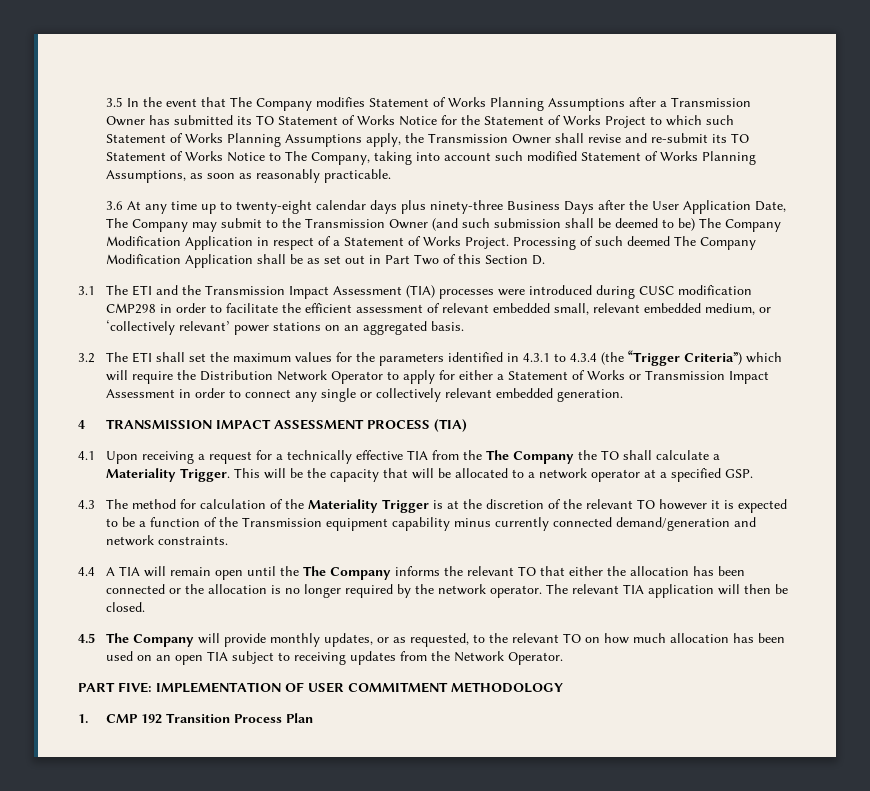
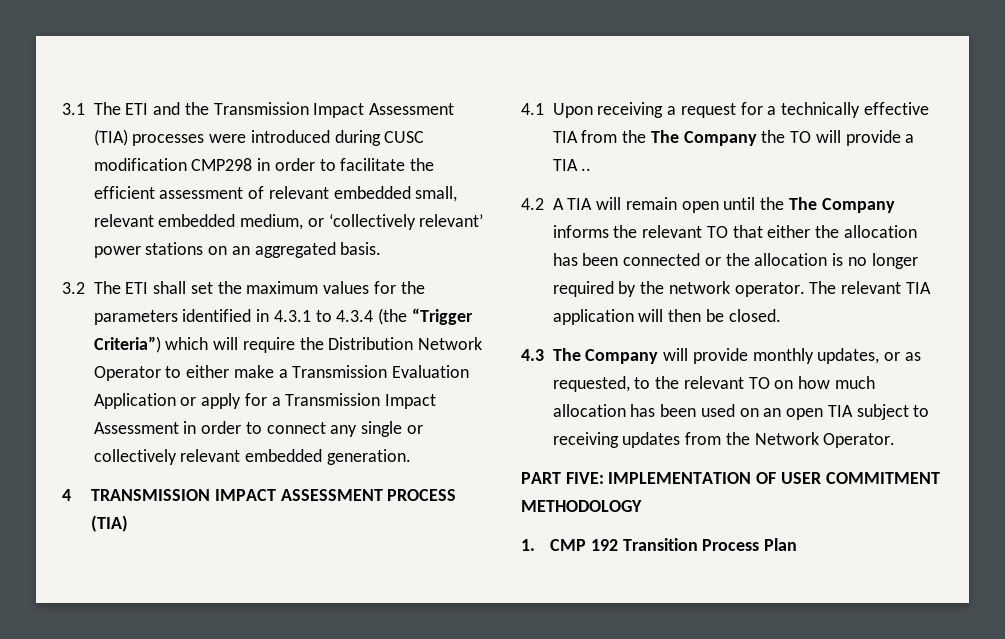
- 3.5 In the event that The Company modifies Statement of Works Planning Assumptions after a Transmission Owner has submitted its TO Statement of Works Notice for the Statement of Works Project to which such Statement of Works Planning Assumptions apply, the Transmission Owner shall revise and re-submit its TO Statement of Works Notice to The Company, taking into account such modified Statement of Works Planning Assumptions, as soon as reasonably practicable.
- 3.6 At any time up to twenty-eight calendar days plus ninety-three Business Days after the User Application Date, The Company may submit to the Transmission Owner (and such submission shall be deemed to be) The Company Modification Application in respect of a Statement of Works Project. Processing of such deemed The Company Modification Application shall be as set out in Part Two of this Section D.
- 3.2 The ETI shall set the maximum values for the parameters identified in 4.3.1 to 4.3.4 (the “Trigger Criteria”) which will require the Distribution Network Operator to apply for either a Statement of Works or Transmission Impact Assessment in order to connect any single or collectively relevant embedded generation.
+ 3.2 The ETI shall set the maximum values for the parameters identified in 4.3.1 to 4.3.4 (the “Trigger Criteria”) which will require the Distribution Network Operator to either make a Transmission Evaluation Application or apply for a Transmission Impact Assessment in order to connect any single or collectively relevant embedded generation.
- 4.1 Upon receiving a request for a technically effective TIA from the The Company the TO shall calculate a Materiality Trigger. This will be the capacity that will be allocated to a network operator at a specified GSP.
- 4.3 The method for calculation of the Materiality Trigger is at the discretion of the relevant TO however it is expected to be a function of the Transmission equipment capability minus currently connected demand/generation and network constraints.
- 4.4 A TIA will remain open until the The Company informs the relevant TO that either the allocation has been connected or the allocation is no longer required by the network operator.
+ 4.1 Upon receiving a request for a technically effective TIA from the The Company the TO will provide a TIA ..
+ 4.2 A TIA will remain open until the The Company informs the relevant TO that either the allocation has been connected or the allocation is no longer required by the network operator.
- 4.5 The Company will provide monthly updates, or as requested, to the relevant TO on how much allocation has been used on an open TIA subject to receiving updates from the Network Operator.
+ 4.3 The Company will provide monthly updates, or as requested, to the relevant TO on how much allocation has been used on an open TIA subject to receiving updates from the Network Operator.

